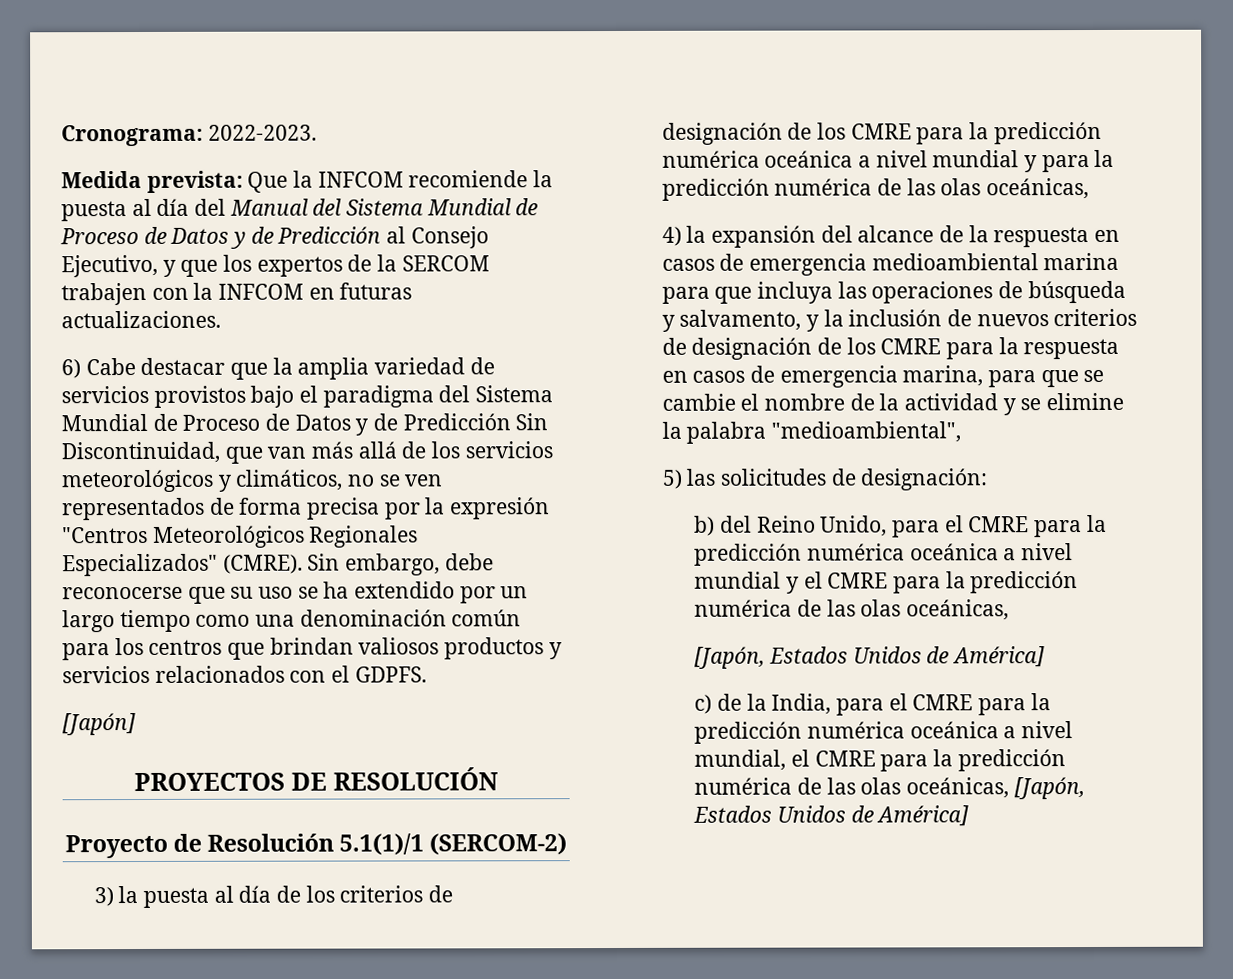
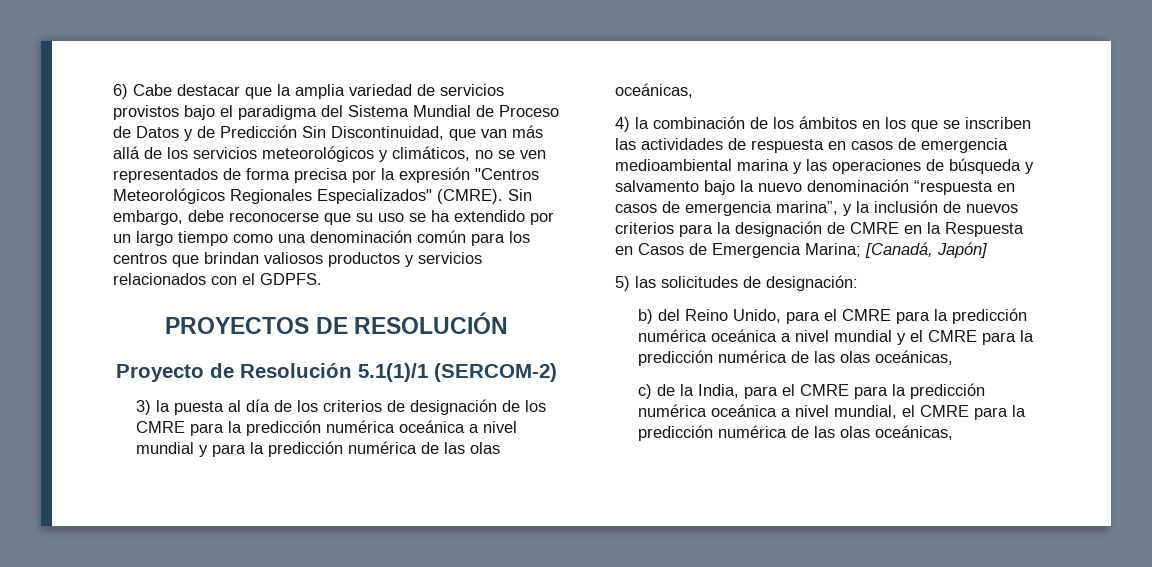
- Cronograma: 2022-2023.
- Medida prevista: Que la INFCOM recomiende la puesta al día del Manual del Sistema Mundial de Proceso de Datos y de Predicción al Consejo Ejecutivo, y que los expertos de la SERCOM trabajen con la INFCOM en futuras actualizaciones.
- [Japón]
- 4) la expansión del alcance de la respuesta en casos de emergencia medioambiental marina para que incluya las operaciones de búsqueda y salvamento, y la inclusión de nuevos criterios de designación de los CMRE para la respuesta en casos de emergencia marina, para que se cambie el nombre de la actividad y se elimine la palabra "medioambiental",
+ 4) la combinación de los ámbitos en los que se inscriben las actividades de respuesta en casos de emergencia medioambiental marina y las operaciones de búsqueda y salvamento bajo la nuevo denominación “respuesta en casos de emergencia marina”, y la inclusión de nuevos criterios para la designación de CMRE en la Respuesta en Casos de Emergencia Marina; [Canadá, Japón]
  b) del Reino Unido, para el CMRE para la predicción numérica oceánica a nivel mundial y el CMRE para la predicción numérica de las olas oceánicas,
- [Japón, Estados Unidos de América]
- c) de la India, para el CMRE para la predicción numérica oceánica a nivel mundial, el CMRE para la predicción numérica de las olas oceánicas, [Japón, Estados Unidos de América]
+ c) de la India, para el CMRE para la predicción numérica oceánica a nivel mundial, el CMRE para la predicción numérica de las olas oceánicas,

